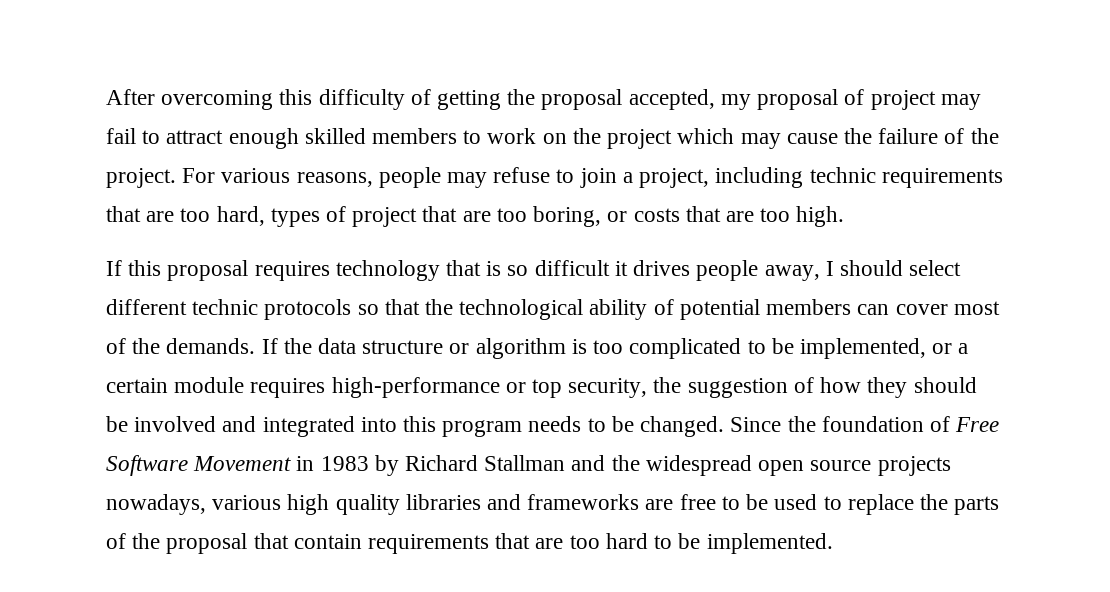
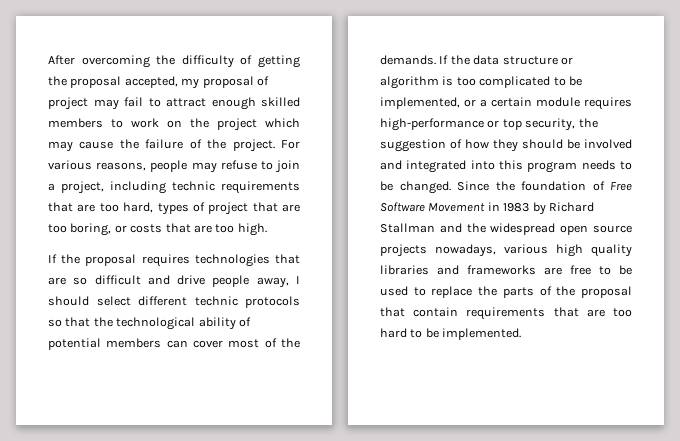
- After overcoming this difficulty of getting the proposal accepted, my proposal of project may fail to attract enough skilled members to work on the project which may cause the failure of the project.
+ After overcoming the difficulty of getting the proposal accepted, my proposal of project may fail to attract enough skilled members to work on the project which may cause the failure of the project.
- If this proposal requires technology that is so difficult it drives people away, I should select different technic protocols so that the technological ability of potential members can cover most of the demands.
+ If the proposal requires technologies that are so difficult and drive people away, I should select different technic protocols so that the technological ability of potential members can cover most of the demands.

